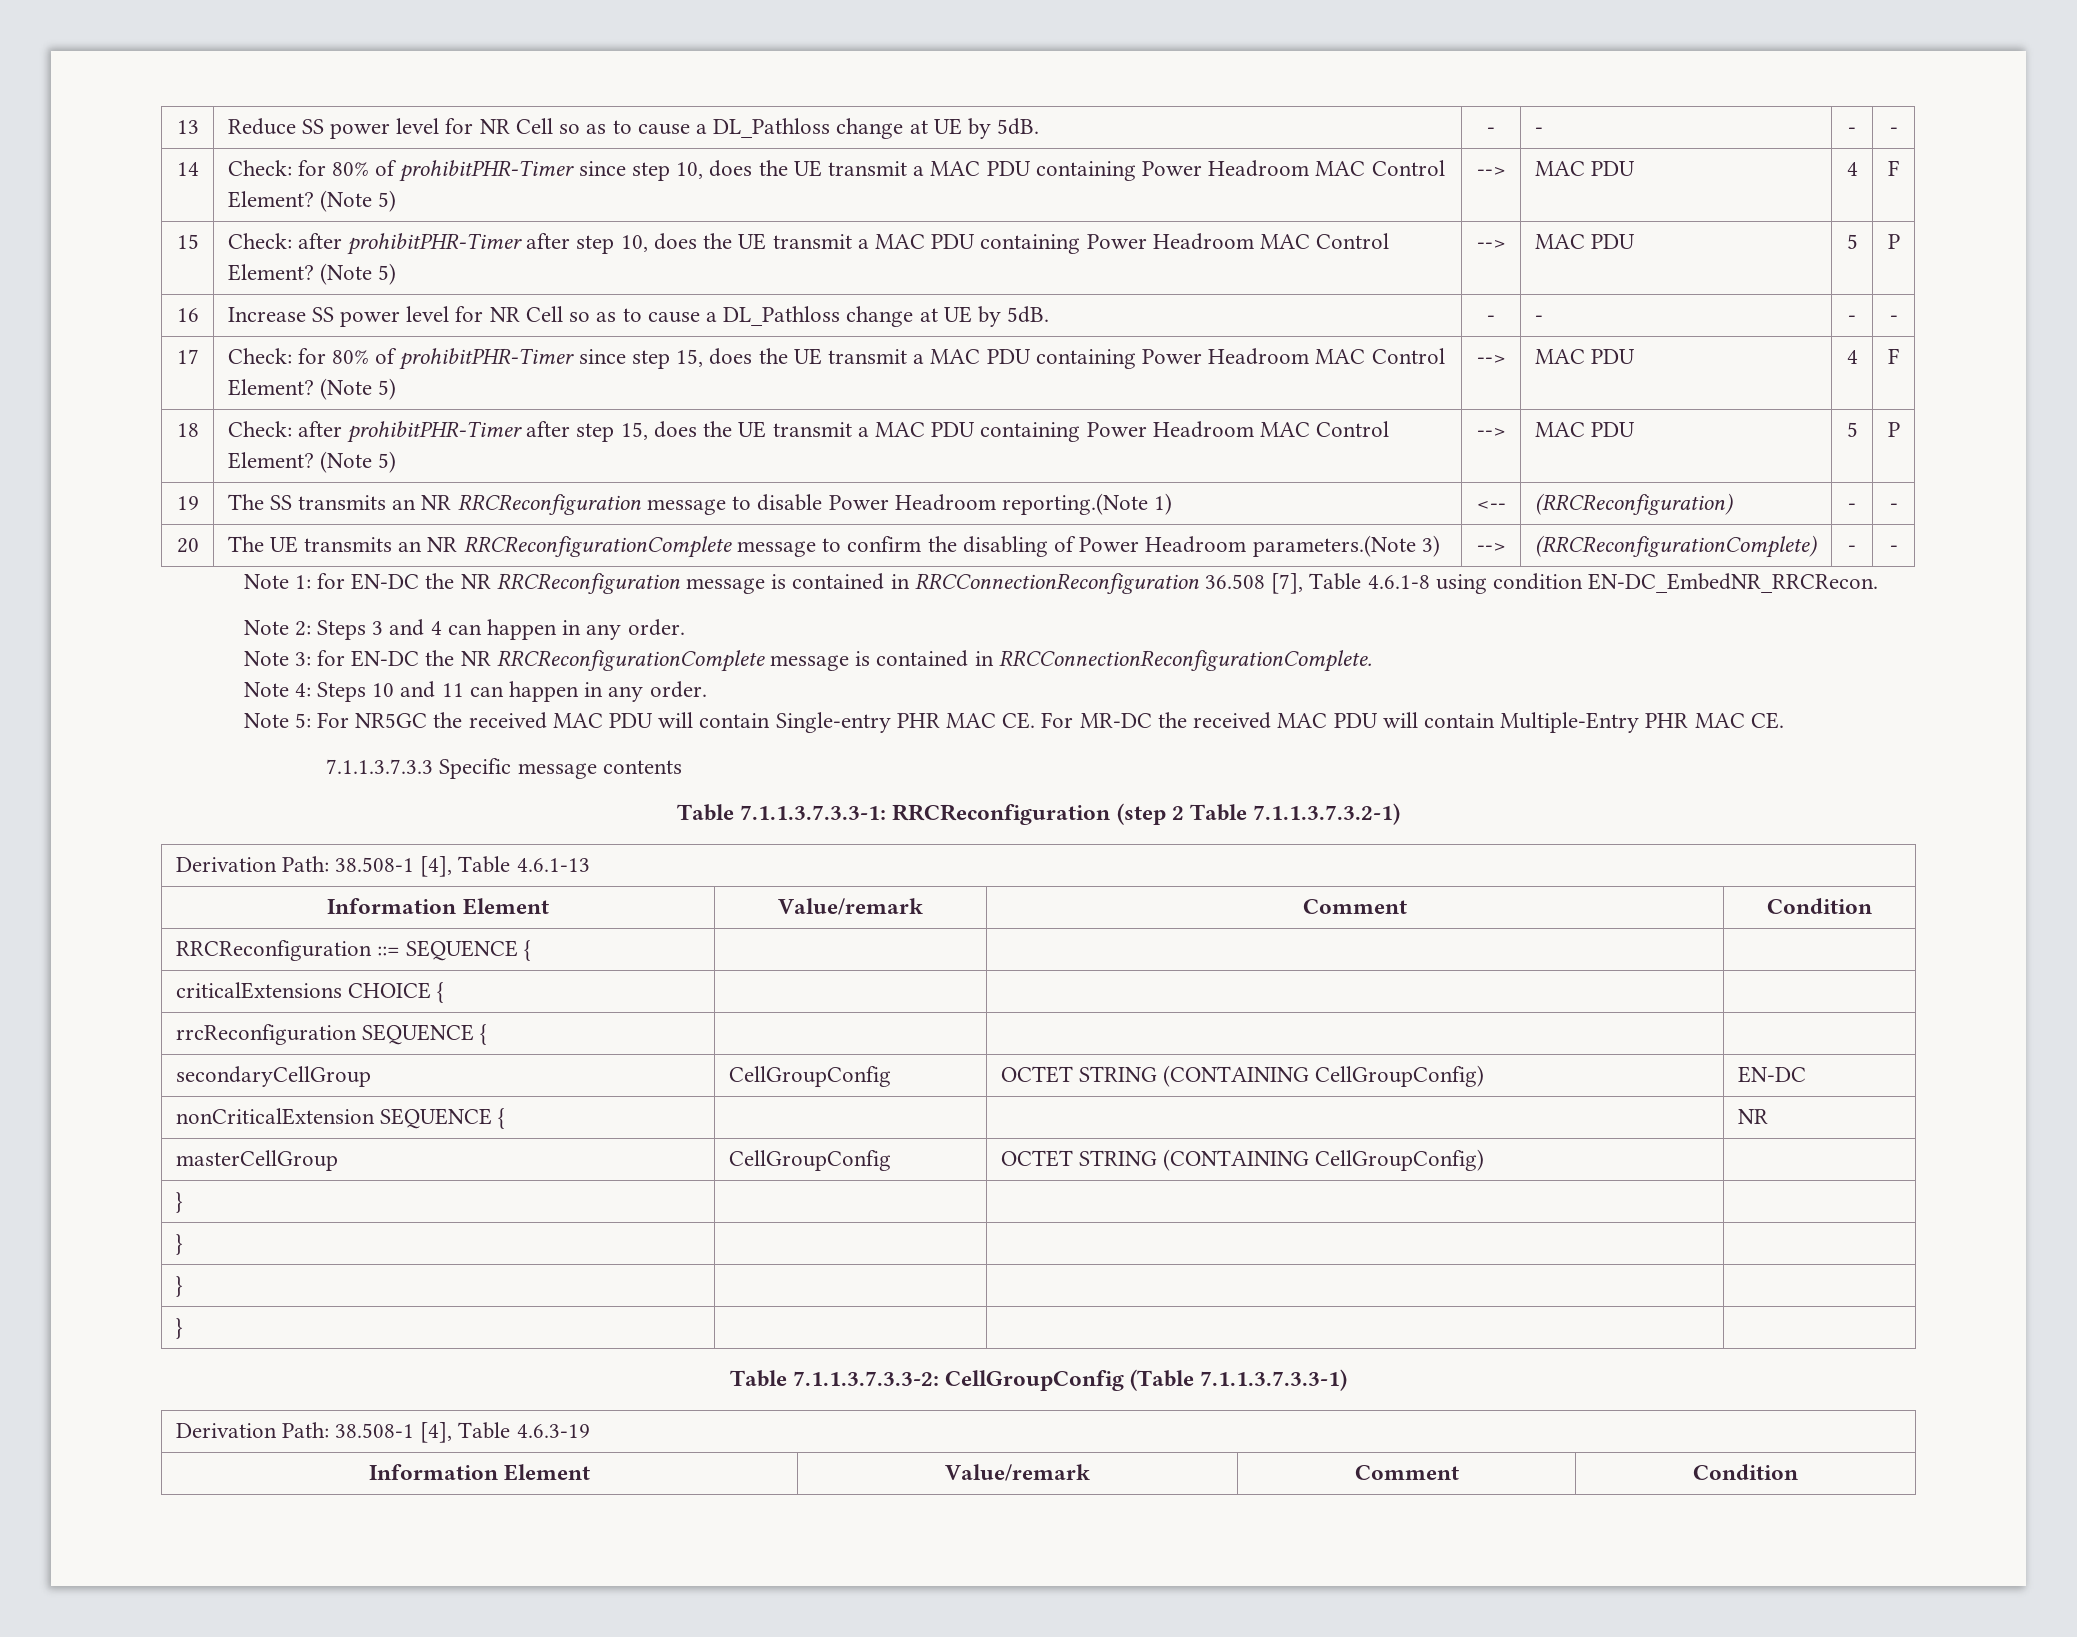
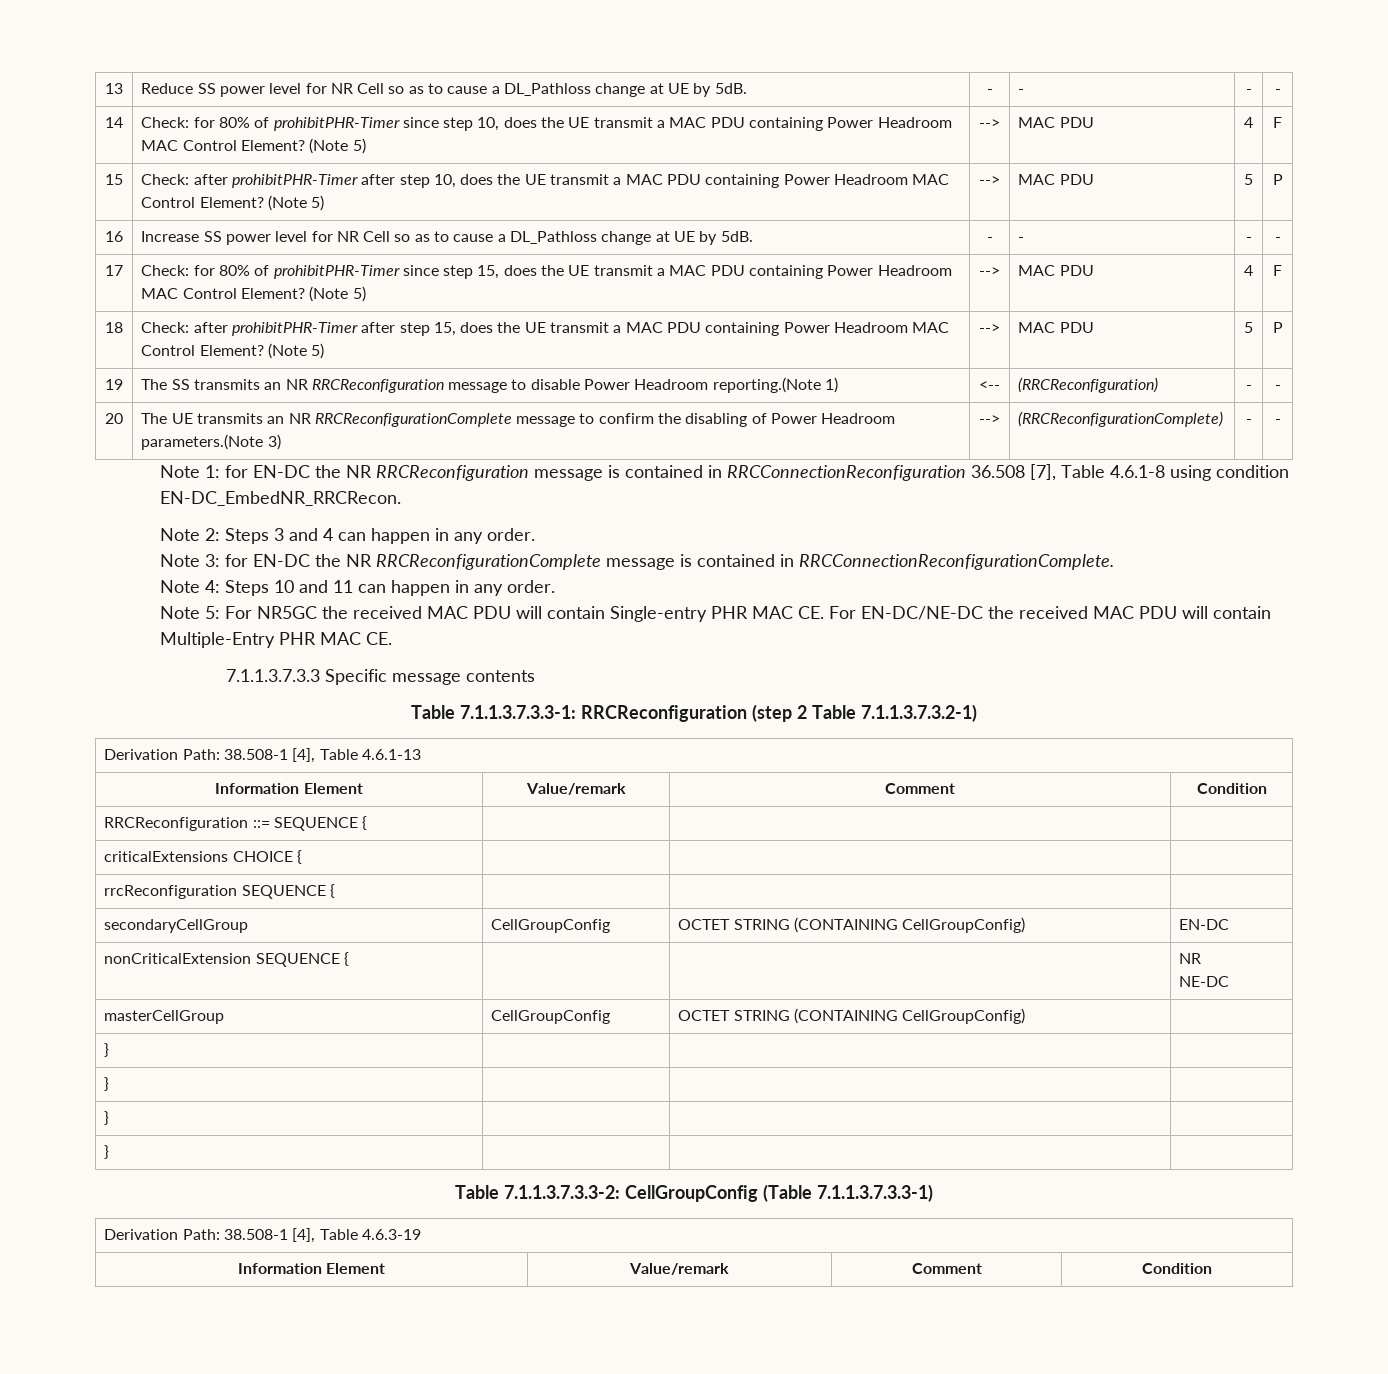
- Note 5: For NR5GC the received MAC PDU will contain Single-entry PHR MAC CE. For MR-DC the received MAC PDU will contain Multiple-Entry PHR MAC CE.
+ Note 5: For NR5GC the received MAC PDU will contain Single-entry PHR MAC CE. For EN-DC/NE-DC the received MAC PDU will contain Multiple-Entry PHR MAC CE.
  nonCriticalExtension SEQUENCE { | | | NR
+ NE-DC

